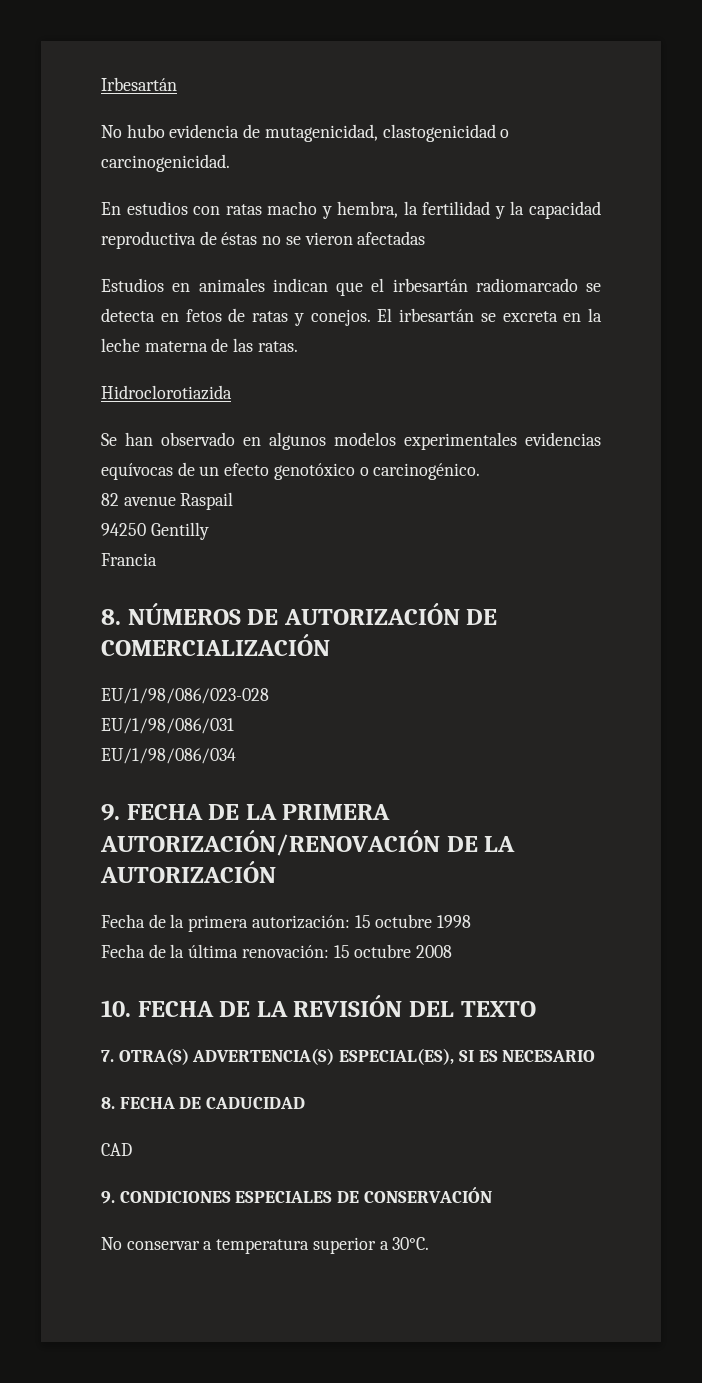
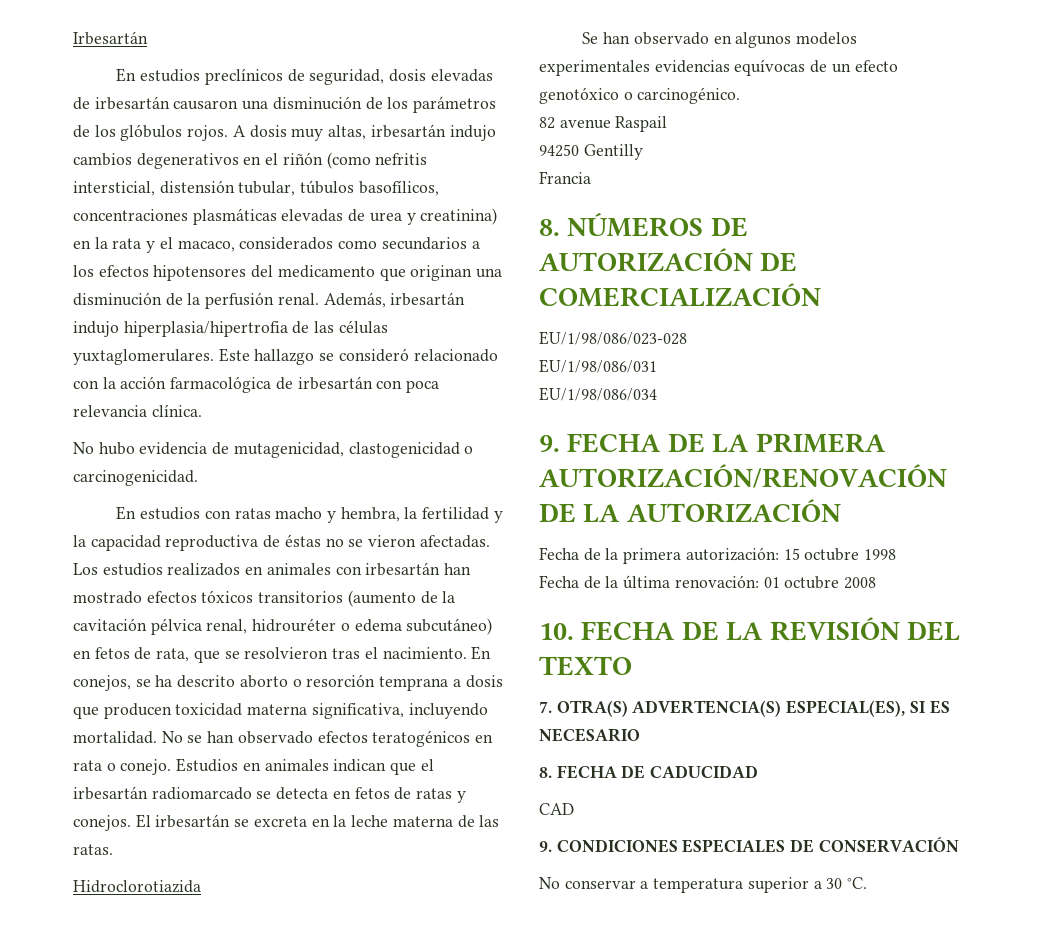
+ En estudios preclínicos de seguridad, dosis elevadas de irbesartán causaron una disminución de los parámetros de los glóbulos rojos. A dosis muy altas, irbesartán indujo cambios degenerativos en el riñón (como nefritis intersticial, distensión tubular, túbulos basofílicos, concentraciones plasmáticas elevadas de urea y creatinina) en la rata y el macaco, considerados como secundarios a los efectos hipotensores del medicamento que originan una disminución de la perfusión renal. Además, irbesartán indujo hiperplasia/hipertrofia de las células yuxtaglomerulares. Este hallazgo se consideró relacionado con la acción farmacológica de irbesartán con poca relevancia clínica.
- En estudios con ratas macho y hembra, la fertilidad y la capacidad reproductiva de éstas no se vieron afectadas
- Estudios en animales indican que el irbesartán radiomarcado se detecta en fetos de ratas y conejos.
+ En estudios con ratas macho y hembra, la fertilidad y la capacidad reproductiva de éstas no se vieron afectadas. Los estudios realizados en animales con irbesartán han mostrado efectos tóxicos transitorios (aumento de la cavitación pélvica renal, hidrouréter o edema subcutáneo) en fetos de rata, que se resolvieron tras el nacimiento. En conejos, se ha descrito aborto o resorción temprana a dosis que producen toxicidad materna significativa, incluyendo mortalidad. No se han observado efectos teratogénicos en rata o conejo. Estudios en animales indican que el irbesartán radiomarcado se detecta en fetos de ratas y conejos.
- Fecha de la última renovación: 15 octubre 2008
+ Fecha de la última renovación: 01 octubre 2008
- No conservar a temperatura superior a 30°C.
+ No conservar a temperatura superior a 30 °C.

